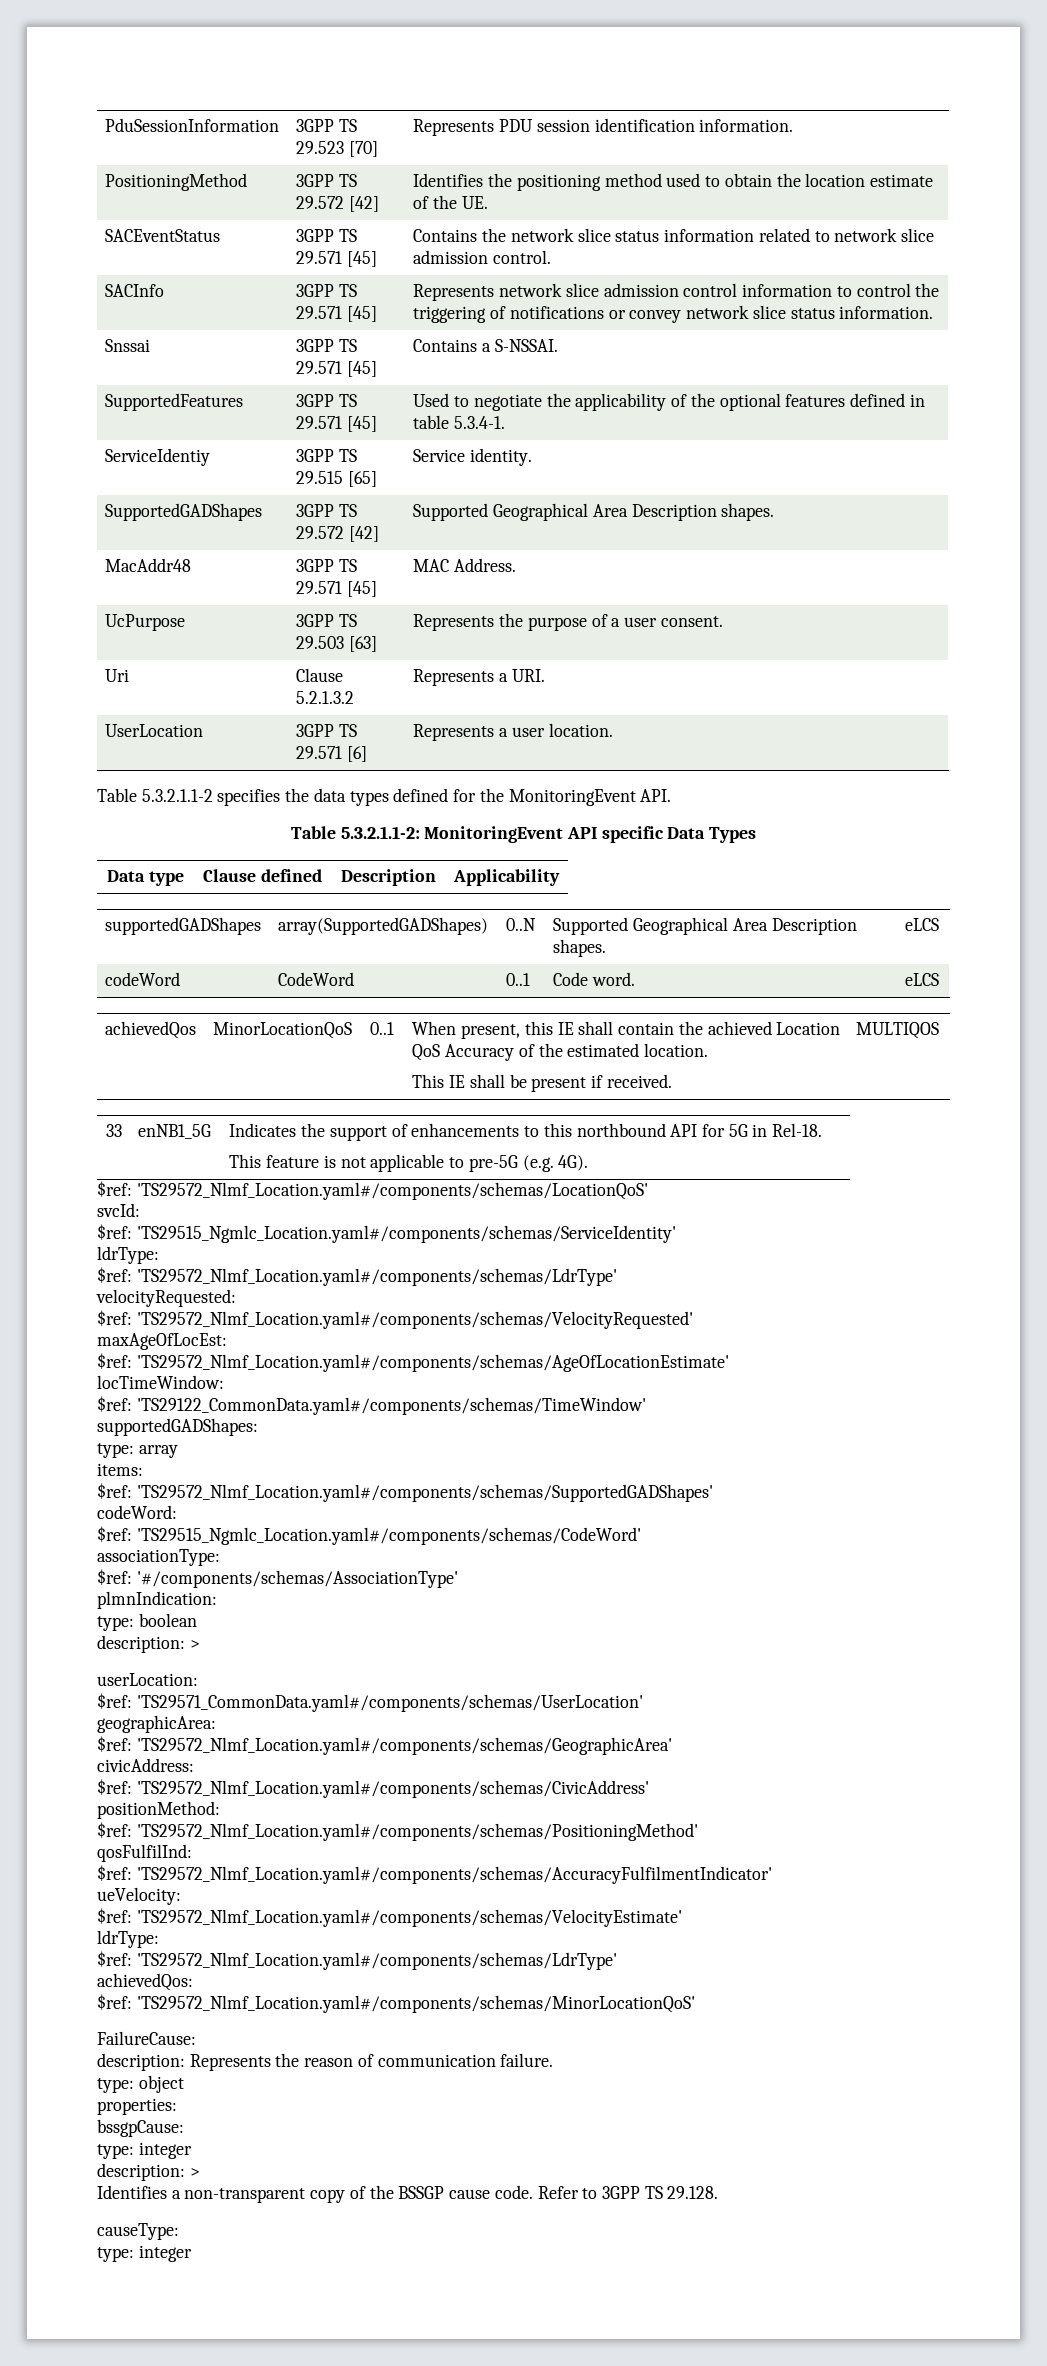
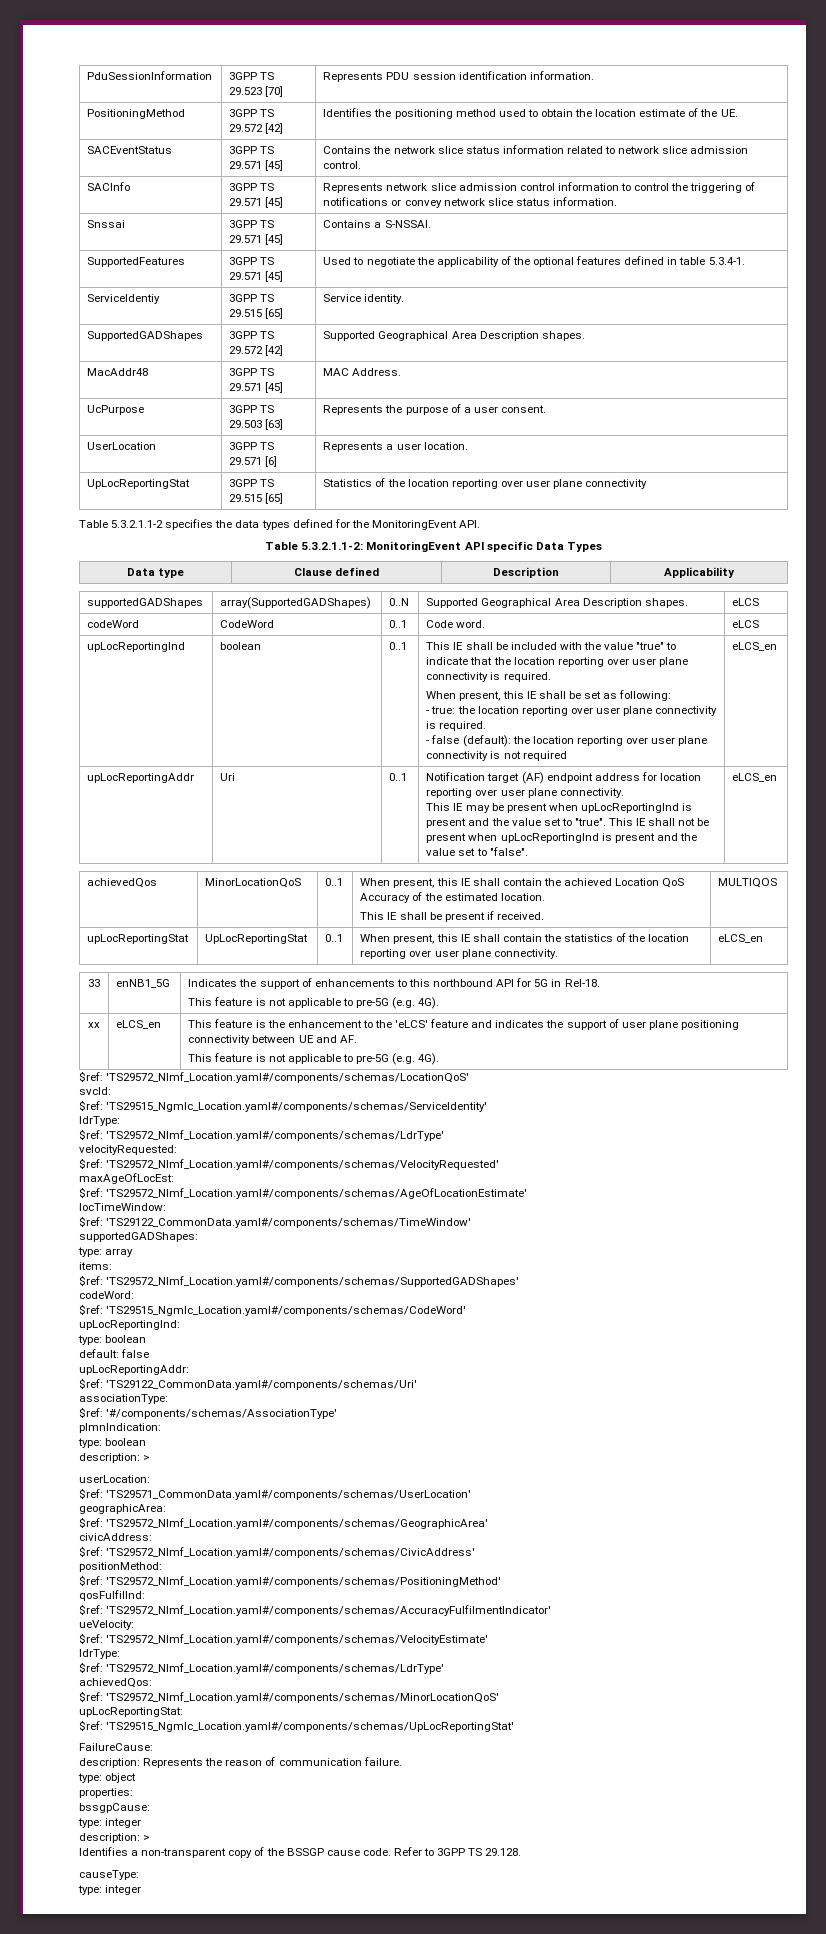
- Uri | Clause 5.2.1.3.2 | Represents a URI.
+ UpLocReportingStat | 3GPP TS 29.515 [65] | Statistics of the location reporting over user plane connectivity
+ upLocReportingInd | boolean | 0..1 | This IE shall be included with the value "true" to indicate that the location reporting over user plane connectivity is required.
+ When present, this IE shall be set as following:
+ - true: the location reporting over user plane connectivity is required.
+ - false (default): the location reporting over user plane connectivity is not required | eLCS_en
+ upLocReportingAddr | Uri | 0..1 | Notification target (AF) endpoint address for location reporting over user plane connectivity.
+ This IE may be present when upLocReportingInd is present and the value set to "true". This IE shall not be present when upLocReportingInd is present and the value set to "false". | eLCS_en
+ upLocReportingStat | UpLocReportingStat | 0..1 | When present, this IE shall contain the statistics of the location reporting over user plane connectivity. | eLCS_en
+ xx | eLCS_en | This feature is the enhancement to the 'eLCS' feature and indicates the support of user plane positioning connectivity between UE and AF.
+ This feature is not applicable to pre-5G (e.g. 4G).
+ upLocReportingInd:
+ type: boolean
+ default: false
+ upLocReportingAddr:
+ $ref: 'TS29122_CommonData.yaml#/components/schemas/Uri'
+ upLocReportingStat:
+ $ref: 'TS29515_Ngmlc_Location.yaml#/components/schemas/UpLocReportingStat'

